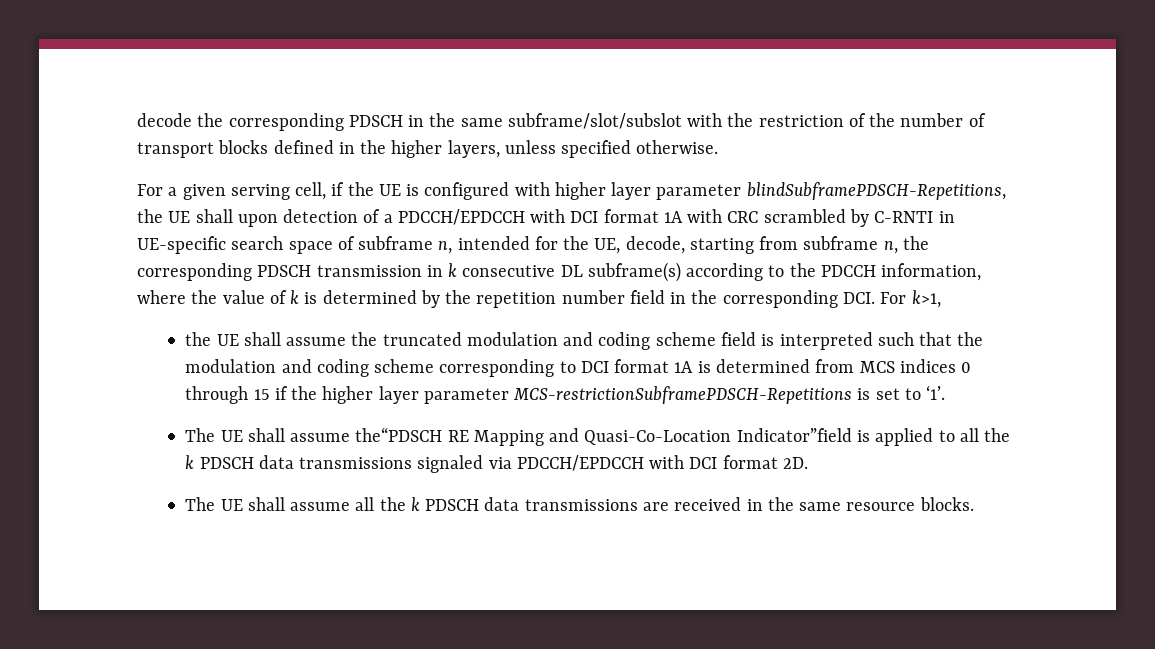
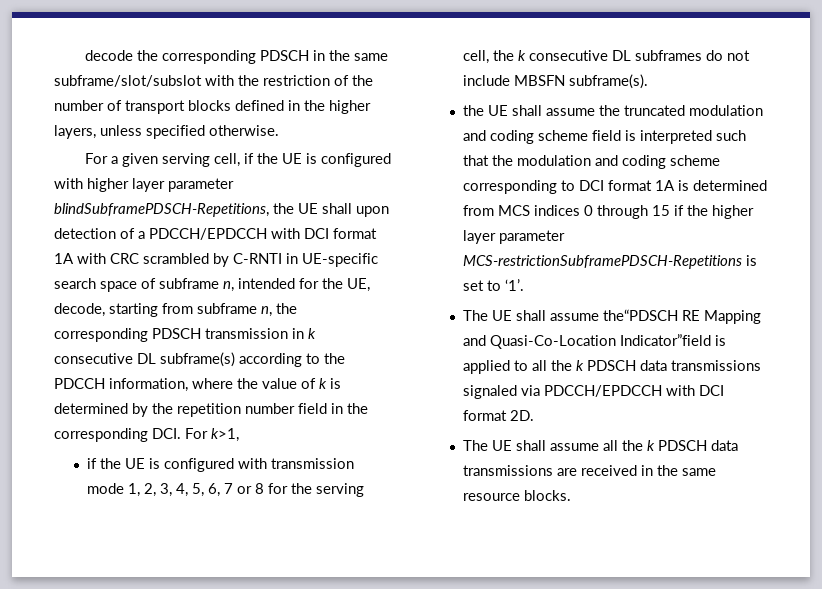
+ if the UE is configured with transmission mode 1, 2, 3, 4, 5, 6, 7 or 8 for the serving cell, the k consecutive DL subframes do not include MBSFN subframe(s).

